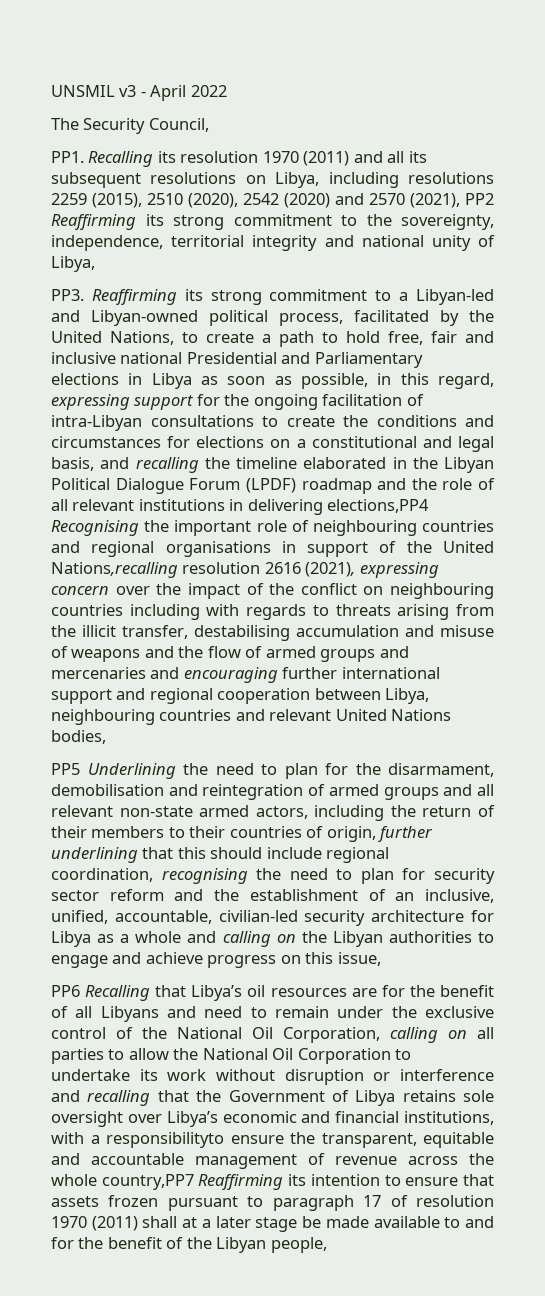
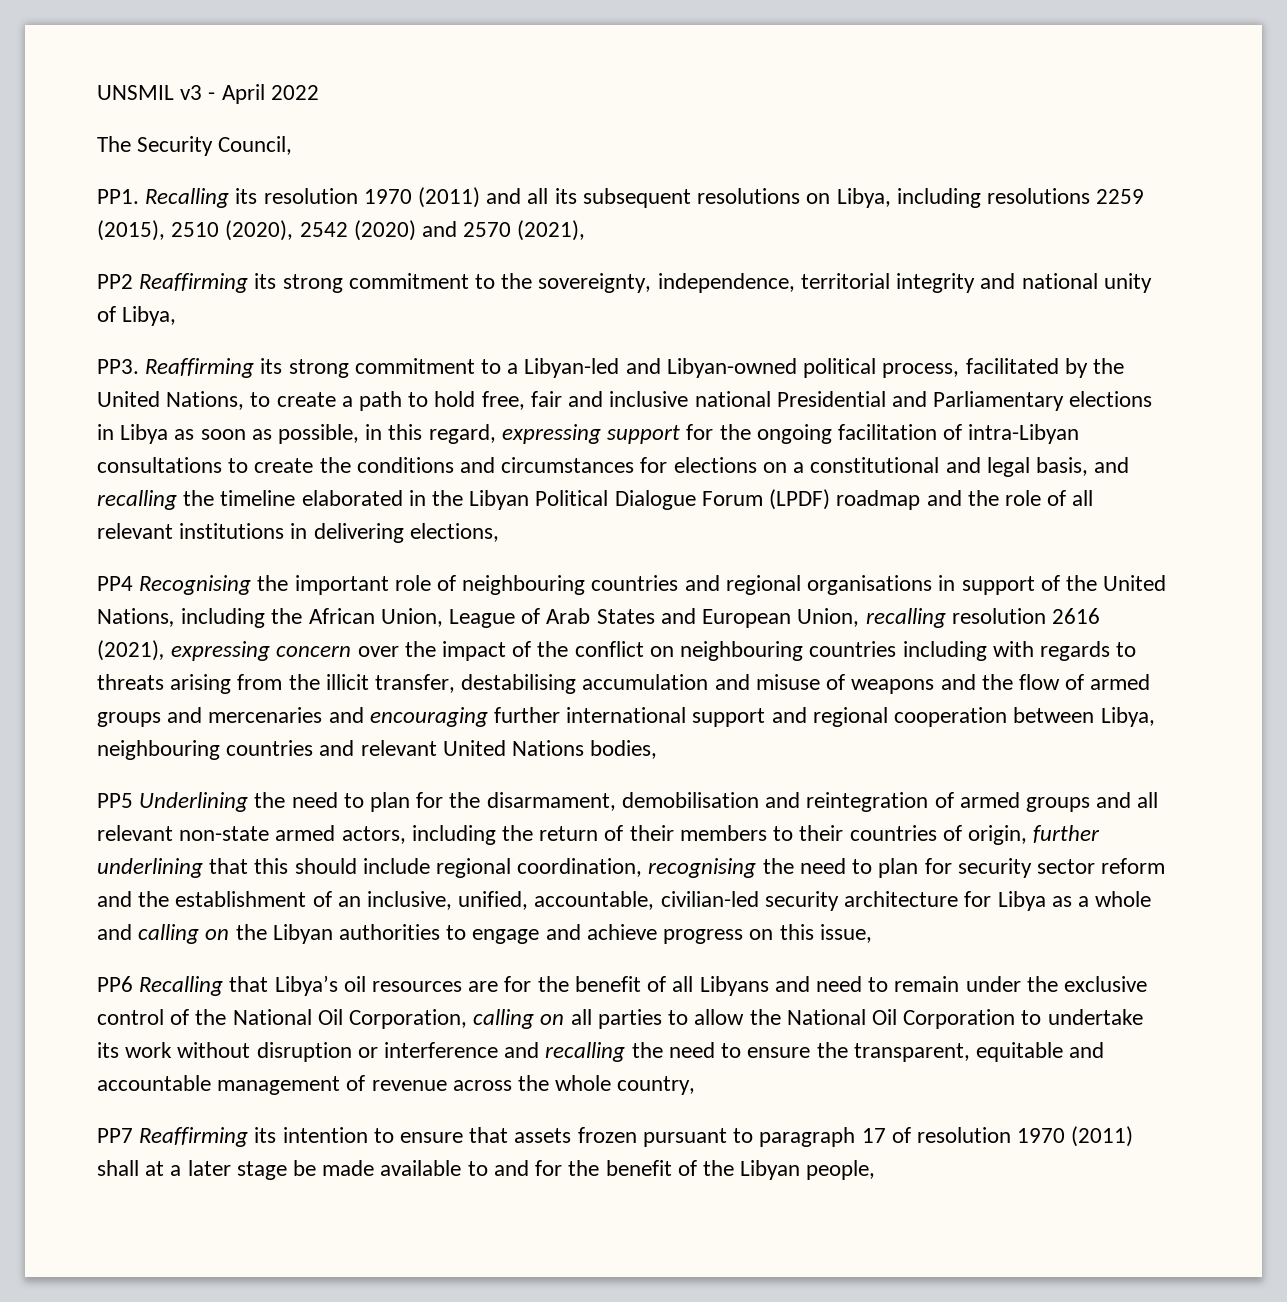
- PP1. Recalling its resolution 1970 (2011) and all its subsequent resolutions on Libya, including resolutions 2259 (2015), 2510 (2020), 2542 (2020) and 2570 (2021), PP2 Reaffirming its strong commitment to the sovereignty, independence, territorial integrity and national unity of Libya,
+ PP1. Recalling its resolution 1970 (2011) and all its subsequent resolutions on Libya, including resolutions 2259 (2015), 2510 (2020), 2542 (2020) and 2570 (2021),
+ PP2 Reaffirming its strong commitment to the sovereignty, independence, territorial integrity and national unity of Libya,
- PP3. Reaffirming its strong commitment to a Libyan-led and Libyan-owned political process, facilitated by the United Nations, to create a path to hold free, fair and inclusive national Presidential and Parliamentary elections in Libya as soon as possible, in this regard, expressing support for the ongoing facilitation of intra-Libyan consultations to create the conditions and circumstances for elections on a constitutional and legal basis, and recalling the timeline elaborated in the Libyan Political Dialogue Forum (LPDF) roadmap and the role of all relevant institutions in delivering elections,PP4 Recognising the important role of neighbouring countries and regional organisations in support of the United Nations,recalling resolution 2616 (2021), expressing concern over the impact of the conflict on neighbouring countries including with regards to threats arising from the illicit transfer, destabilising accumulation and misuse of weapons and the flow of armed groups and mercenaries and encouraging further international support and regional cooperation between Libya, neighbouring countries and relevant United Nations bodies,
+ PP3. Reaffirming its strong commitment to a Libyan-led and Libyan-owned political process, facilitated by the United Nations, to create a path to hold free, fair and inclusive national Presidential and Parliamentary elections in Libya as soon as possible, in this regard, expressing support for the ongoing facilitation of intra-Libyan consultations to create the conditions and circumstances for elections on a constitutional and legal basis, and recalling the timeline elaborated in the Libyan Political Dialogue Forum (LPDF) roadmap and the role of all relevant institutions in delivering elections,
+ PP4 Recognising the important role of neighbouring countries and regional organisations in support of the United Nations, including the African Union, League of Arab States and European Union, recalling resolution 2616 (2021), expressing concern over the impact of the conflict on neighbouring countries including with regards to threats arising from the illicit transfer, destabilising accumulation and misuse of weapons and the flow of armed groups and mercenaries and encouraging further international support and regional cooperation between Libya, neighbouring countries and relevant United Nations bodies,
- PP6 Recalling that Libya’s oil resources are for the benefit of all Libyans and need to remain under the exclusive control of the National Oil Corporation, calling on all parties to allow the National Oil Corporation to undertake its work without disruption or interference and recalling that the Government of Libya retains sole oversight over Libya’s economic and financial institutions, with a responsibilityto ensure the transparent, equitable and accountable management of revenue across the whole country,PP7 Reaffirming its intention to ensure that assets frozen pursuant to paragraph 17 of resolution 1970 (2011) shall at a later stage be made available to and for the benefit of the Libyan people,
+ PP6 Recalling that Libya’s oil resources are for the benefit of all Libyans and need to remain under the exclusive control of the National Oil Corporation, calling on all parties to allow the National Oil Corporation to undertake its work without disruption or interference and recalling the need to ensure the transparent, equitable and accountable management of revenue across the whole country,
+ PP7 Reaffirming its intention to ensure that assets frozen pursuant to paragraph 17 of resolution 1970 (2011) shall at a later stage be made available to and for the benefit of the Libyan people,

